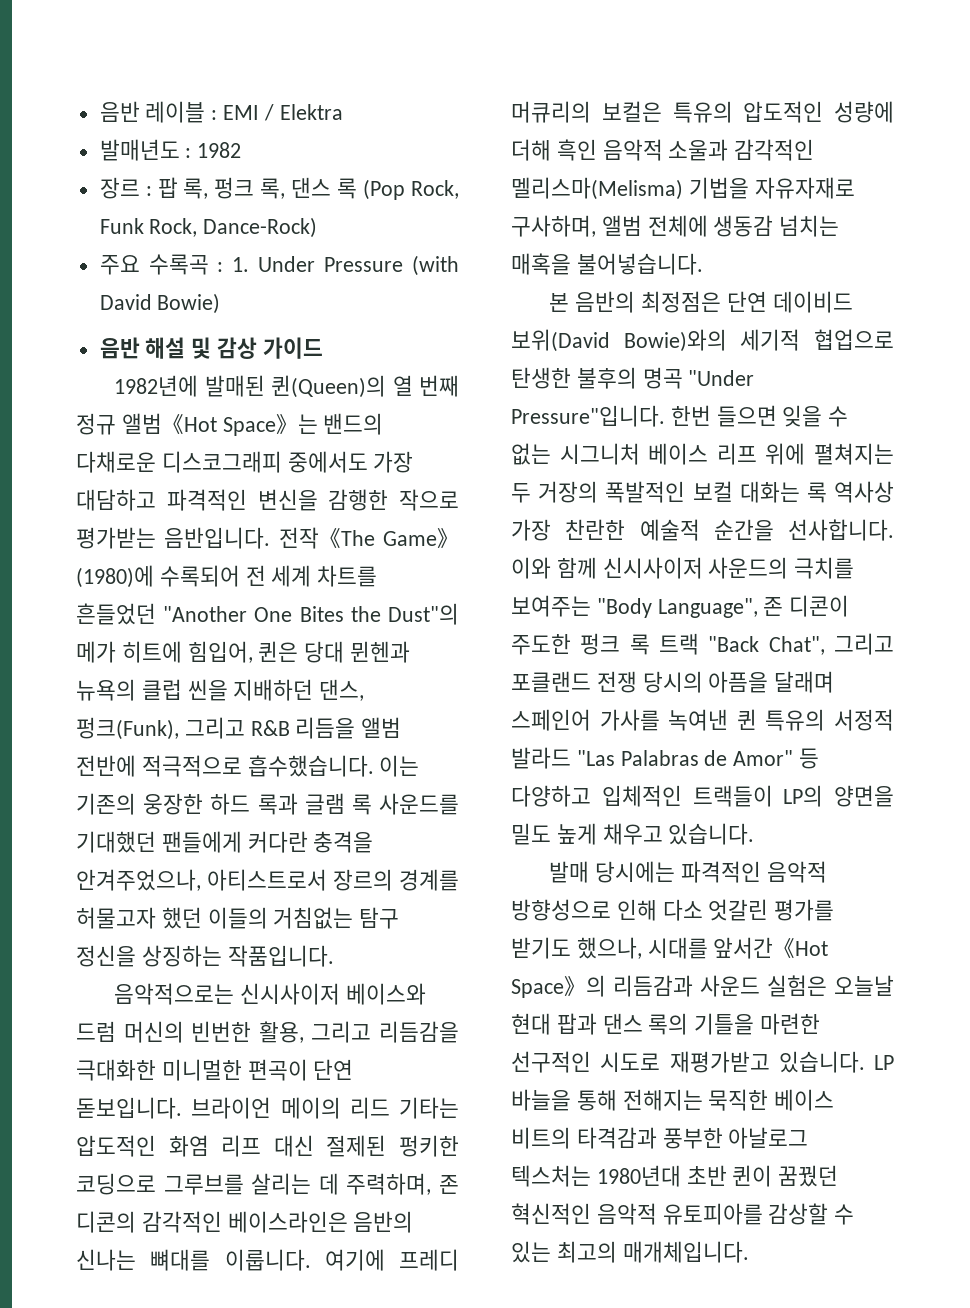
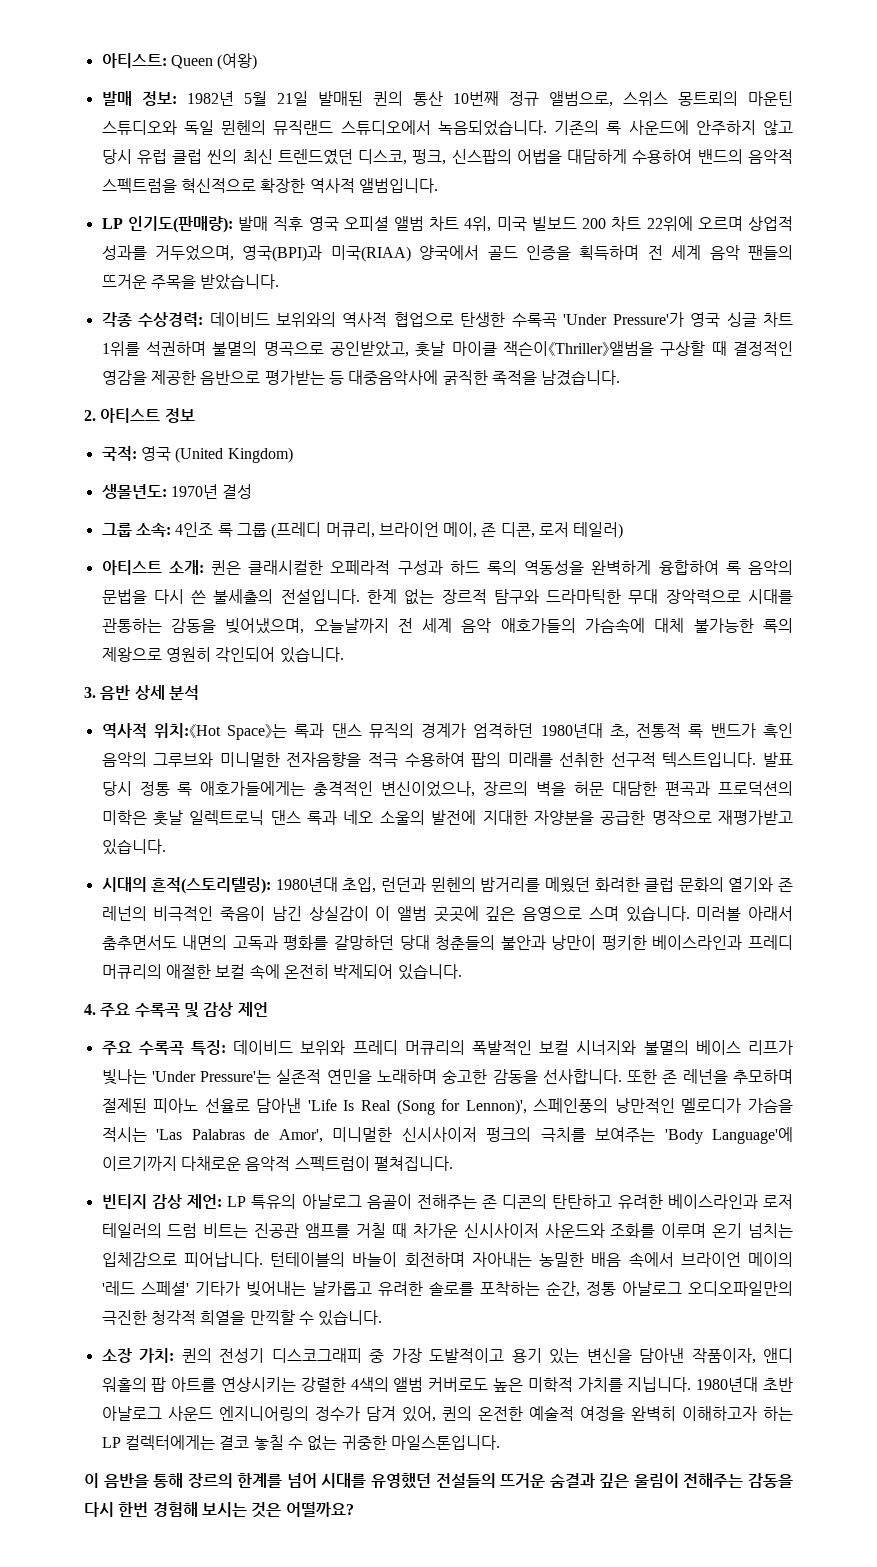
- 음반 레이블 : EMI / Elektra
- 발매년도 : 1982
- 장르 : 팝 록, 펑크 록, 댄스 록 (Pop Rock, Funk Rock, Dance-Rock)
- 주요 수록곡 : 1. Under Pressure (with David Bowie)
- 음반 해설 및 감상 가이드
- 1982년에 발매된 퀸(Queen)의 열 번째 정규 앨범《Hot Space》는 밴드의 다채로운 디스코그래피 중에서도 가장 대담하고 파격적인 변신을 감행한 작으로 평가받는 음반입니다. 전작《The Game》(1980)에 수록되어 전 세계 차트를 흔들었던 "Another One Bites the Dust"의 메가 히트에 힘입어, 퀸은 당대 뮌헨과 뉴욕의 클럽 씬을 지배하던 댄스, 펑크(Funk), 그리고 R&B 리듬을 앨범 전반에 적극적으로 흡수했습니다. 이는 기존의 웅장한 하드 록과 글램 록 사운드를 기대했던 팬들에게 커다란 충격을 안겨주었으나, 아티스트로서 장르의 경계를 허물고자 했던 이들의 거침없는 탐구 정신을 상징하는 작품입니다.
- 음악적으로는 신시사이저 베이스와 드럼 머신의 빈번한 활용, 그리고 리듬감을 극대화한 미니멀한 편곡이 단연 돋보입니다. 브라이언 메이의 리드 기타는 압도적인 화염 리프 대신 절제된 펑키한 코딩으로 그루브를 살리는 데 주력하며, 존 디콘의 감각적인 베이스라인은 음반의 신나는 뼈대를 이룹니다. 여기에 프레디 머큐리의 보컬은 특유의 압도적인 성량에 더해 흑인 음악적 소울과 감각적인 멜리스마(Melisma) 기법을 자유자재로 구사하며, 앨범 전체에 생동감 넘치는 매혹을 불어넣습니다.
- 본 음반의 최정점은 단연 데이비드 보위(David Bowie)와의 세기적 협업으로 탄생한 불후의 명곡 "Under Pressure"입니다. 한번 들으면 잊을 수 없는 시그니처 베이스 리프 위에 펼쳐지는 두 거장의 폭발적인 보컬 대화는 록 역사상 가장 찬란한 예술적 순간을 선사합니다. 이와 함께 신시사이저 사운드의 극치를 보여주는 "Body Language", 존 디콘이 주도한 펑크 록 트랙 "Back Chat", 그리고 포클랜드 전쟁 당시의 아픔을 달래며 스페인어 가사를 녹여낸 퀸 특유의 서정적 발라드 "Las Palabras de Amor" 등 다양하고 입체적인 트랙들이 LP의 양면을 밀도 높게 채우고 있습니다.
- 발매 당시에는 파격적인 음악적 방향성으로 인해 다소 엇갈린 평가를 받기도 했으나, 시대를 앞서간《Hot Space》의 리듬감과 사운드 실험은 오늘날 현대 팝과 댄스 록의 기틀을 마련한 선구적인 시도로 재평가받고 있습니다. LP 바늘을 통해 전해지는 묵직한 베이스 비트의 타격감과 풍부한 아날로그 텍스처는 1980년대 초반 퀸이 꿈꿨던 혁신적인 음악적 유토피아를 감상할 수 있는 최고의 매개체입니다.
+ 아티스트: Queen (여왕)
+ 발매 정보: 1982년 5월 21일 발매된 퀸의 통산 10번째 정규 앨범으로, 스위스 몽트뢰의 마운틴 스튜디오와 독일 뮌헨의 뮤직랜드 스튜디오에서 녹음되었습니다. 기존의 록 사운드에 안주하지 않고 당시 유럽 클럽 씬의 최신 트렌드였던 디스코, 펑크, 신스팝의 어법을 대담하게 수용하여 밴드의 음악적 스펙트럼을 혁신적으로 확장한 역사적 앨범입니다.
+ LP 인기도(판매량): 발매 직후 영국 오피셜 앨범 차트 4위, 미국 빌보드 200 차트 22위에 오르며 상업적 성과를 거두었으며, 영국(BPI)과 미국(RIAA) 양국에서 골드 인증을 획득하며 전 세계 음악 팬들의 뜨거운 주목을 받았습니다.
+ 각종 수상경력: 데이비드 보위와의 역사적 협업으로 탄생한 수록곡 'Under Pressure'가 영국 싱글 차트 1위를 석권하며 불멸의 명곡으로 공인받았고, 훗날 마이클 잭슨이《Thriller》앨범을 구상할 때 결정적인 영감을 제공한 음반으로 평가받는 등 대중음악사에 굵직한 족적을 남겼습니다.
+ 2. 아티스트 정보
+ 국적: 영국 (United Kingdom)
+ 생몰년도: 1970년 결성
+ 그룹 소속: 4인조 록 그룹 (프레디 머큐리, 브라이언 메이, 존 디콘, 로저 테일러)
+ 아티스트 소개: 퀸은 클래시컬한 오페라적 구성과 하드 록의 역동성을 완벽하게 융합하여 록 음악의 문법을 다시 쓴 불세출의 전설입니다. 한계 없는 장르적 탐구와 드라마틱한 무대 장악력으로 시대를 관통하는 감동을 빚어냈으며, 오늘날까지 전 세계 음악 애호가들의 가슴속에 대체 불가능한 록의 제왕으로 영원히 각인되어 있습니다.
+ 3. 음반 상세 분석
+ 역사적 위치:《Hot Space》는 록과 댄스 뮤직의 경계가 엄격하던 1980년대 초, 전통적 록 밴드가 흑인 음악의 그루브와 미니멀한 전자음향을 적극 수용하여 팝의 미래를 선취한 선구적 텍스트입니다. 발표 당시 정통 록 애호가들에게는 충격적인 변신이었으나, 장르의 벽을 허문 대담한 편곡과 프로덕션의 미학은 훗날 일렉트로닉 댄스 록과 네오 소울의 발전에 지대한 자양분을 공급한 명작으로 재평가받고 있습니다.
+ 시대의 흔적(스토리텔링): 1980년대 초입, 런던과 뮌헨의 밤거리를 메웠던 화려한 클럽 문화의 열기와 존 레넌의 비극적인 죽음이 남긴 상실감이 이 앨범 곳곳에 깊은 음영으로 스며 있습니다. 미러볼 아래서 춤추면서도 내면의 고독과 평화를 갈망하던 당대 청춘들의 불안과 낭만이 펑키한 베이스라인과 프레디 머큐리의 애절한 보컬 속에 온전히 박제되어 있습니다.
+ 4. 주요 수록곡 및 감상 제언
+ 주요 수록곡 특징: 데이비드 보위와 프레디 머큐리의 폭발적인 보컬 시너지와 불멸의 베이스 리프가 빛나는 'Under Pressure'는 실존적 연민을 노래하며 숭고한 감동을 선사합니다. 또한 존 레넌을 추모하며 절제된 피아노 선율로 담아낸 'Life Is Real (Song for Lennon)', 스페인풍의 낭만적인 멜로디가 가슴을 적시는 'Las Palabras de Amor', 미니멀한 신시사이저 펑크의 극치를 보여주는 'Body Language'에 이르기까지 다채로운 음악적 스펙트럼이 펼쳐집니다.
+ 빈티지 감상 제언: LP 특유의 아날로그 음골이 전해주는 존 디콘의 탄탄하고 유려한 베이스라인과 로저 테일러의 드럼 비트는 진공관 앰프를 거칠 때 차가운 신시사이저 사운드와 조화를 이루며 온기 넘치는 입체감으로 피어납니다. 턴테이블의 바늘이 회전하며 자아내는 농밀한 배음 속에서 브라이언 메이의 '레드 스페셜' 기타가 빚어내는 날카롭고 유려한 솔로를 포착하는 순간, 정통 아날로그 오디오파일만의 극진한 청각적 희열을 만끽할 수 있습니다.
+ 소장 가치: 퀸의 전성기 디스코그래피 중 가장 도발적이고 용기 있는 변신을 담아낸 작품이자, 앤디 워홀의 팝 아트를 연상시키는 강렬한 4색의 앨범 커버로도 높은 미학적 가치를 지닙니다. 1980년대 초반 아날로그 사운드 엔지니어링의 정수가 담겨 있어, 퀸의 온전한 예술적 여정을 완벽히 이해하고자 하는 LP 컬렉터에게는 결코 놓칠 수 없는 귀중한 마일스톤입니다.
+ 이 음반을 통해 장르의 한계를 넘어 시대를 유영했던 전설들의 뜨거운 숨결과 깊은 울림이 전해주는 감동을 다시 한번 경험해 보시는 것은 어떨까요?

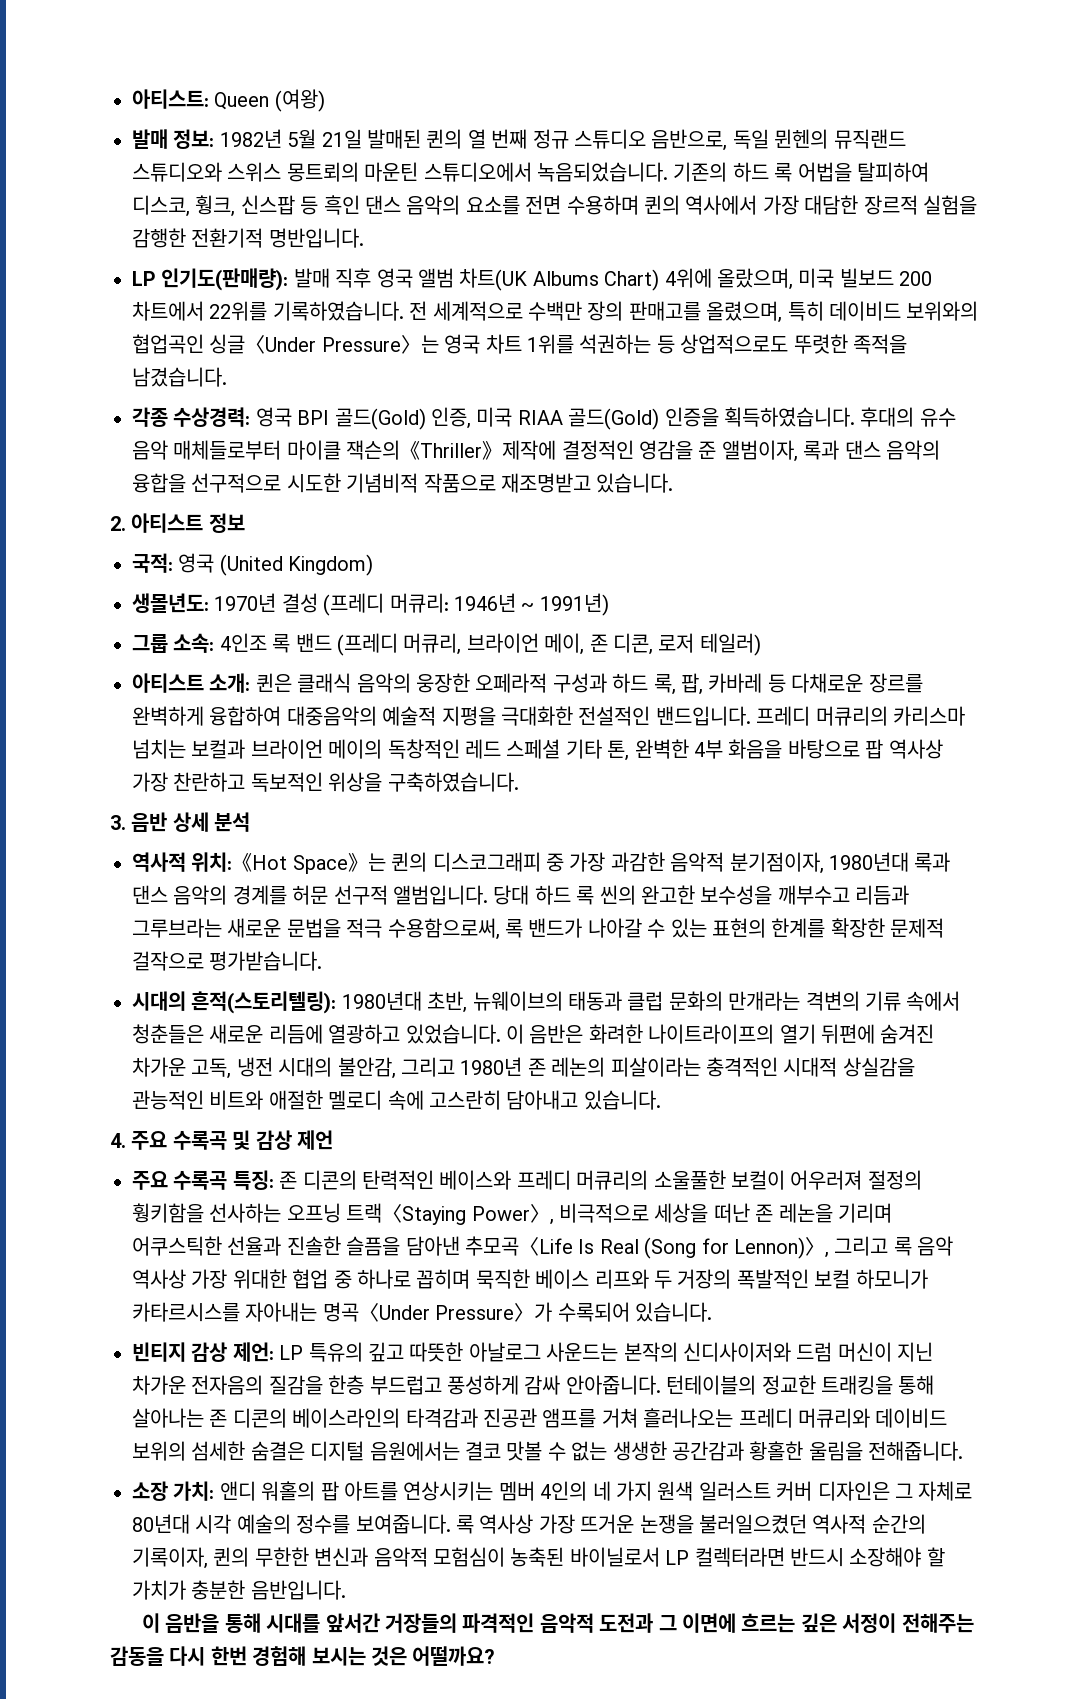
- 발매 정보: 1982년 5월 21일 발매된 퀸의 통산 10번째 정규 앨범으로, 스위스 몽트뢰의 마운틴 스튜디오와 독일 뮌헨의 뮤직랜드 스튜디오에서 녹음되었습니다. 기존의 록 사운드에 안주하지 않고 당시 유럽 클럽 씬의 최신 트렌드였던 디스코, 펑크, 신스팝의 어법을 대담하게 수용하여 밴드의 음악적 스펙트럼을 혁신적으로 확장한 역사적 앨범입니다.
+ 발매 정보: 1982년 5월 21일 발매된 퀸의 열 번째 정규 스튜디오 음반으로, 독일 뮌헨의 뮤직랜드 스튜디오와 스위스 몽트뢰의 마운틴 스튜디오에서 녹음되었습니다. 기존의 하드 록 어법을 탈피하여 디스코, 훵크, 신스팝 등 흑인 댄스 음악의 요소를 전면 수용하며 퀸의 역사에서 가장 대담한 장르적 실험을 감행한 전환기적 명반입니다.
- LP 인기도(판매량): 발매 직후 영국 오피셜 앨범 차트 4위, 미국 빌보드 200 차트 22위에 오르며 상업적 성과를 거두었으며, 영국(BPI)과 미국(RIAA) 양국에서 골드 인증을 획득하며 전 세계 음악 팬들의 뜨거운 주목을 받았습니다.
- 각종 수상경력: 데이비드 보위와의 역사적 협업으로 탄생한 수록곡 'Under Pressure'가 영국 싱글 차트 1위를 석권하며 불멸의 명곡으로 공인받았고, 훗날 마이클 잭슨이《Thriller》앨범을 구상할 때 결정적인 영감을 제공한 음반으로 평가받는 등 대중음악사에 굵직한 족적을 남겼습니다.
+ LP 인기도(판매량): 발매 직후 영국 앨범 차트(UK Albums Chart) 4위에 올랐으며, 미국 빌보드 200 차트에서 22위를 기록하였습니다. 전 세계적으로 수백만 장의 판매고를 올렸으며, 특히 데이비드 보위와의 협업곡인 싱글〈Under Pressure〉는 영국 차트 1위를 석권하는 등 상업적으로도 뚜렷한 족적을 남겼습니다.
+ 각종 수상경력: 영국 BPI 골드(Gold) 인증, 미국 RIAA 골드(Gold) 인증을 획득하였습니다. 후대의 유수 음악 매체들로부터 마이클 잭슨의《Thriller》제작에 결정적인 영감을 준 앨범이자, 록과 댄스 음악의 융합을 선구적으로 시도한 기념비적 작품으로 재조명받고 있습니다.
- 생몰년도: 1970년 결성
+ 생몰년도: 1970년 결성 (프레디 머큐리: 1946년 ~ 1991년)
- 그룹 소속: 4인조 록 그룹 (프레디 머큐리, 브라이언 메이, 존 디콘, 로저 테일러)
+ 그룹 소속: 4인조 록 밴드 (프레디 머큐리, 브라이언 메이, 존 디콘, 로저 테일러)
- 아티스트 소개: 퀸은 클래시컬한 오페라적 구성과 하드 록의 역동성을 완벽하게 융합하여 록 음악의 문법을 다시 쓴 불세출의 전설입니다. 한계 없는 장르적 탐구와 드라마틱한 무대 장악력으로 시대를 관통하는 감동을 빚어냈으며, 오늘날까지 전 세계 음악 애호가들의 가슴속에 대체 불가능한 록의 제왕으로 영원히 각인되어 있습니다.
+ 아티스트 소개: 퀸은 클래식 음악의 웅장한 오페라적 구성과 하드 록, 팝, 카바레 등 다채로운 장르를 완벽하게 융합하여 대중음악의 예술적 지평을 극대화한 전설적인 밴드입니다. 프레디 머큐리의 카리스마 넘치는 보컬과 브라이언 메이의 독창적인 레드 스페셜 기타 톤, 완벽한 4부 화음을 바탕으로 팝 역사상 가장 찬란하고 독보적인 위상을 구축하였습니다.
- 역사적 위치:《Hot Space》는 록과 댄스 뮤직의 경계가 엄격하던 1980년대 초, 전통적 록 밴드가 흑인 음악의 그루브와 미니멀한 전자음향을 적극 수용하여 팝의 미래를 선취한 선구적 텍스트입니다. 발표 당시 정통 록 애호가들에게는 충격적인 변신이었으나, 장르의 벽을 허문 대담한 편곡과 프로덕션의 미학은 훗날 일렉트로닉 댄스 록과 네오 소울의 발전에 지대한 자양분을 공급한 명작으로 재평가받고 있습니다.
- 시대의 흔적(스토리텔링): 1980년대 초입, 런던과 뮌헨의 밤거리를 메웠던 화려한 클럽 문화의 열기와 존 레넌의 비극적인 죽음이 남긴 상실감이 이 앨범 곳곳에 깊은 음영으로 스며 있습니다. 미러볼 아래서 춤추면서도 내면의 고독과 평화를 갈망하던 당대 청춘들의 불안과 낭만이 펑키한 베이스라인과 프레디 머큐리의 애절한 보컬 속에 온전히 박제되어 있습니다.
+ 역사적 위치:《Hot Space》는 퀸의 디스코그래피 중 가장 과감한 음악적 분기점이자, 1980년대 록과 댄스 음악의 경계를 허문 선구적 앨범입니다. 당대 하드 록 씬의 완고한 보수성을 깨부수고 리듬과 그루브라는 새로운 문법을 적극 수용함으로써, 록 밴드가 나아갈 수 있는 표현의 한계를 확장한 문제적 걸작으로 평가받습니다.
+ 시대의 흔적(스토리텔링): 1980년대 초반, 뉴웨이브의 태동과 클럽 문화의 만개라는 격변의 기류 속에서 청춘들은 새로운 리듬에 열광하고 있었습니다. 이 음반은 화려한 나이트라이프의 열기 뒤편에 숨겨진 차가운 고독, 냉전 시대의 불안감, 그리고 1980년 존 레논의 피살이라는 충격적인 시대적 상실감을 관능적인 비트와 애절한 멜로디 속에 고스란히 담아내고 있습니다.
- 주요 수록곡 특징: 데이비드 보위와 프레디 머큐리의 폭발적인 보컬 시너지와 불멸의 베이스 리프가 빛나는 'Under Pressure'는 실존적 연민을 노래하며 숭고한 감동을 선사합니다. 또한 존 레넌을 추모하며 절제된 피아노 선율로 담아낸 'Life Is Real (Song for Lennon)', 스페인풍의 낭만적인 멜로디가 가슴을 적시는 'Las Palabras de Amor', 미니멀한 신시사이저 펑크의 극치를 보여주는 'Body Language'에 이르기까지 다채로운 음악적 스펙트럼이 펼쳐집니다.
+ 주요 수록곡 특징: 존 디콘의 탄력적인 베이스와 프레디 머큐리의 소울풀한 보컬이 어우러져 절정의 훵키함을 선사하는 오프닝 트랙〈Staying Power〉, 비극적으로 세상을 떠난 존 레논을 기리며 어쿠스틱한 선율과 진솔한 슬픔을 담아낸 추모곡〈Life Is Real (Song for Lennon)〉, 그리고 록 음악 역사상 가장 위대한 협업 중 하나로 꼽히며 묵직한 베이스 리프와 두 거장의 폭발적인 보컬 하모니가 카타르시스를 자아내는 명곡〈Under Pressure〉가 수록되어 있습니다.
- 빈티지 감상 제언: LP 특유의 아날로그 음골이 전해주는 존 디콘의 탄탄하고 유려한 베이스라인과 로저 테일러의 드럼 비트는 진공관 앰프를 거칠 때 차가운 신시사이저 사운드와 조화를 이루며 온기 넘치는 입체감으로 피어납니다. 턴테이블의 바늘이 회전하며 자아내는 농밀한 배음 속에서 브라이언 메이의 '레드 스페셜' 기타가 빚어내는 날카롭고 유려한 솔로를 포착하는 순간, 정통 아날로그 오디오파일만의 극진한 청각적 희열을 만끽할 수 있습니다.
- 소장 가치: 퀸의 전성기 디스코그래피 중 가장 도발적이고 용기 있는 변신을 담아낸 작품이자, 앤디 워홀의 팝 아트를 연상시키는 강렬한 4색의 앨범 커버로도 높은 미학적 가치를 지닙니다. 1980년대 초반 아날로그 사운드 엔지니어링의 정수가 담겨 있어, 퀸의 온전한 예술적 여정을 완벽히 이해하고자 하는 LP 컬렉터에게는 결코 놓칠 수 없는 귀중한 마일스톤입니다.
- 이 음반을 통해 장르의 한계를 넘어 시대를 유영했던 전설들의 뜨거운 숨결과 깊은 울림이 전해주는 감동을 다시 한번 경험해 보시는 것은 어떨까요?
+ 빈티지 감상 제언: LP 특유의 깊고 따뜻한 아날로그 사운드는 본작의 신디사이저와 드럼 머신이 지닌 차가운 전자음의 질감을 한층 부드럽고 풍성하게 감싸 안아줍니다. 턴테이블의 정교한 트래킹을 통해 살아나는 존 디콘의 베이스라인의 타격감과 진공관 앰프를 거쳐 흘러나오는 프레디 머큐리와 데이비드 보위의 섬세한 숨결은 디지털 음원에서는 결코 맛볼 수 없는 생생한 공간감과 황홀한 울림을 전해줍니다.
+ 소장 가치: 앤디 워홀의 팝 아트를 연상시키는 멤버 4인의 네 가지 원색 일러스트 커버 디자인은 그 자체로 80년대 시각 예술의 정수를 보여줍니다. 록 역사상 가장 뜨거운 논쟁을 불러일으켰던 역사적 순간의 기록이자, 퀸의 무한한 변신과 음악적 모험심이 농축된 바이닐로서 LP 컬렉터라면 반드시 소장해야 할 가치가 충분한 음반입니다.
+ 이 음반을 통해 시대를 앞서간 거장들의 파격적인 음악적 도전과 그 이면에 흐르는 깊은 서정이 전해주는 감동을 다시 한번 경험해 보시는 것은 어떨까요?

